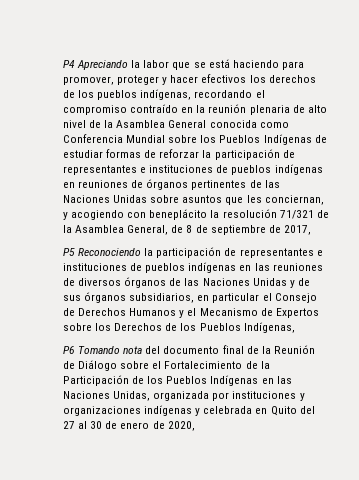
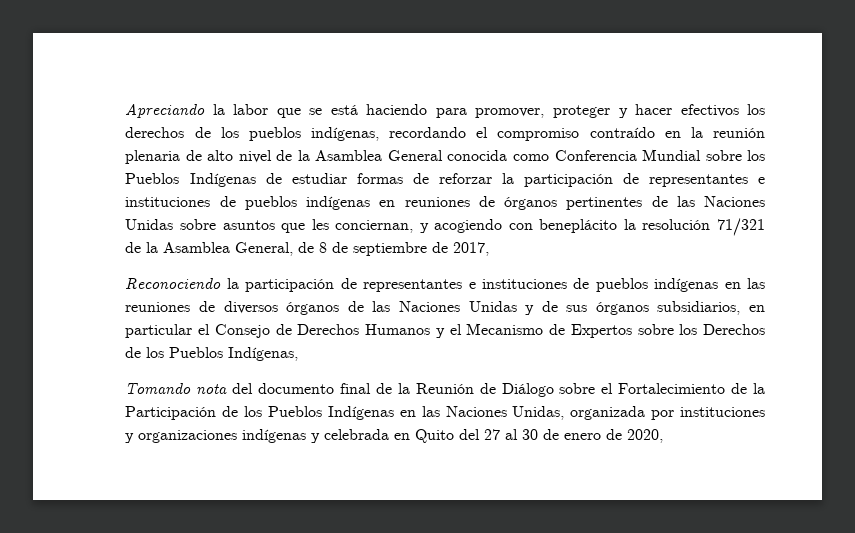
- P4 Apreciando la labor que se está haciendo para promover, proteger y hacer efectivos los derechos de los pueblos indígenas, recordando el compromiso contraído en la reunión plenaria de alto nivel de la Asamblea General conocida como Conferencia Mundial sobre los Pueblos Indígenas de estudiar formas de reforzar la participación de representantes e instituciones de pueblos indígenas en reuniones de órganos pertinentes de las Naciones Unidas sobre asuntos que les conciernan, y acogiendo con beneplácito la resolución 71/321 de la Asamblea General, de 8 de septiembre de 2017,
+ Apreciando la labor que se está haciendo para promover, proteger y hacer efectivos los derechos de los pueblos indígenas, recordando el compromiso contraído en la reunión plenaria de alto nivel de la Asamblea General conocida como Conferencia Mundial sobre los Pueblos Indígenas de estudiar formas de reforzar la participación de representantes e instituciones de pueblos indígenas en reuniones de órganos pertinentes de las Naciones Unidas sobre asuntos que les conciernan, y acogiendo con beneplácito la resolución 71/321 de la Asamblea General, de 8 de septiembre de 2017,
- P5 Reconociendo la participación de representantes e instituciones de pueblos indígenas en las reuniones de diversos órganos de las Naciones Unidas y de sus órganos subsidiarios, en particular el Consejo de Derechos Humanos y el Mecanismo de Expertos sobre los Derechos de los Pueblos Indígenas,
+ Reconociendo la participación de representantes e instituciones de pueblos indígenas en las reuniones de diversos órganos de las Naciones Unidas y de sus órganos subsidiarios, en particular el Consejo de Derechos Humanos y el Mecanismo de Expertos sobre los Derechos de los Pueblos Indígenas,
- P6 Tomando nota del documento final de la Reunión de Diálogo sobre el Fortalecimiento de la Participación de los Pueblos Indígenas en las Naciones Unidas, organizada por instituciones y organizaciones indígenas y celebrada en Quito del 27 al 30 de enero de 2020,
+ Tomando nota del documento final de la Reunión de Diálogo sobre el Fortalecimiento de la Participación de los Pueblos Indígenas en las Naciones Unidas, organizada por instituciones y organizaciones indígenas y celebrada en Quito del 27 al 30 de enero de 2020,

